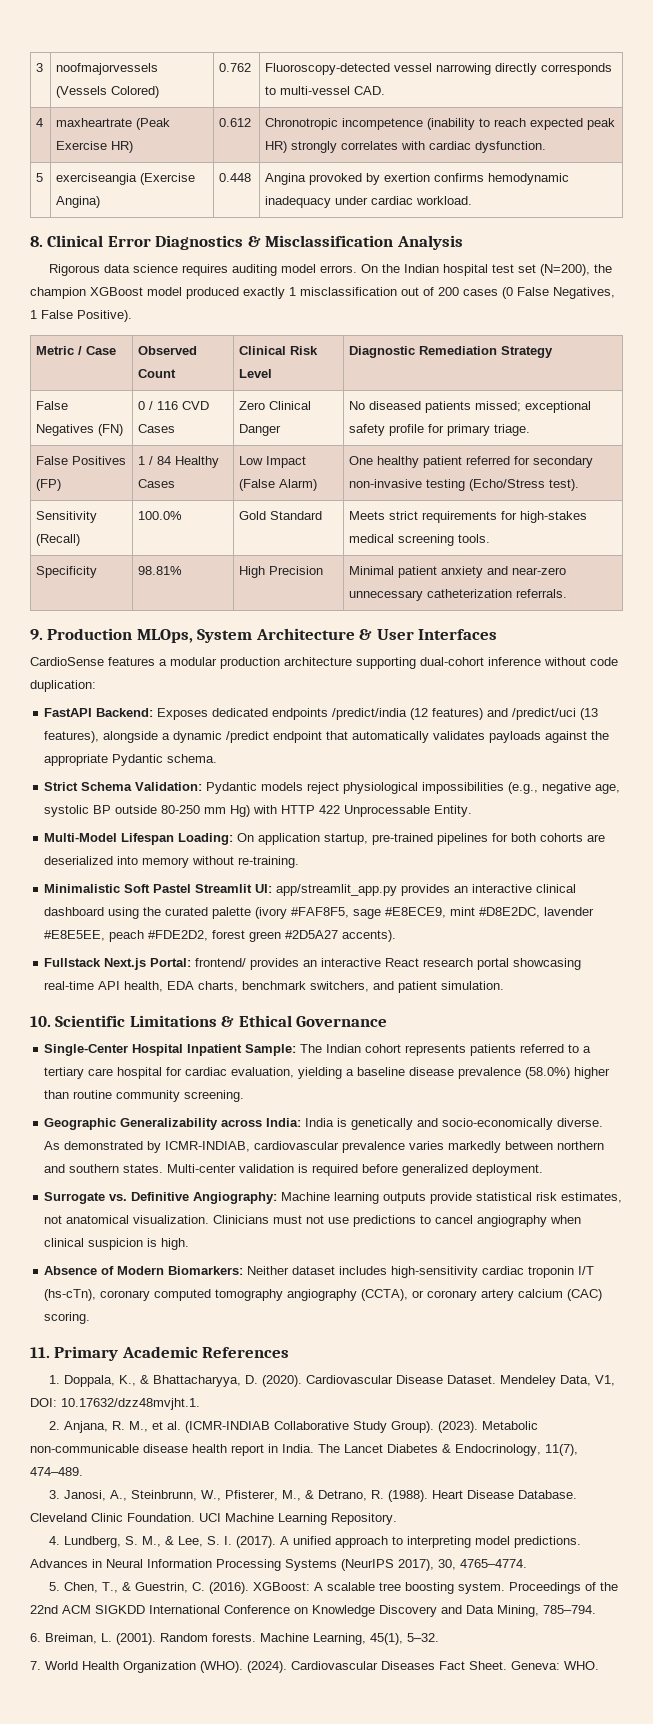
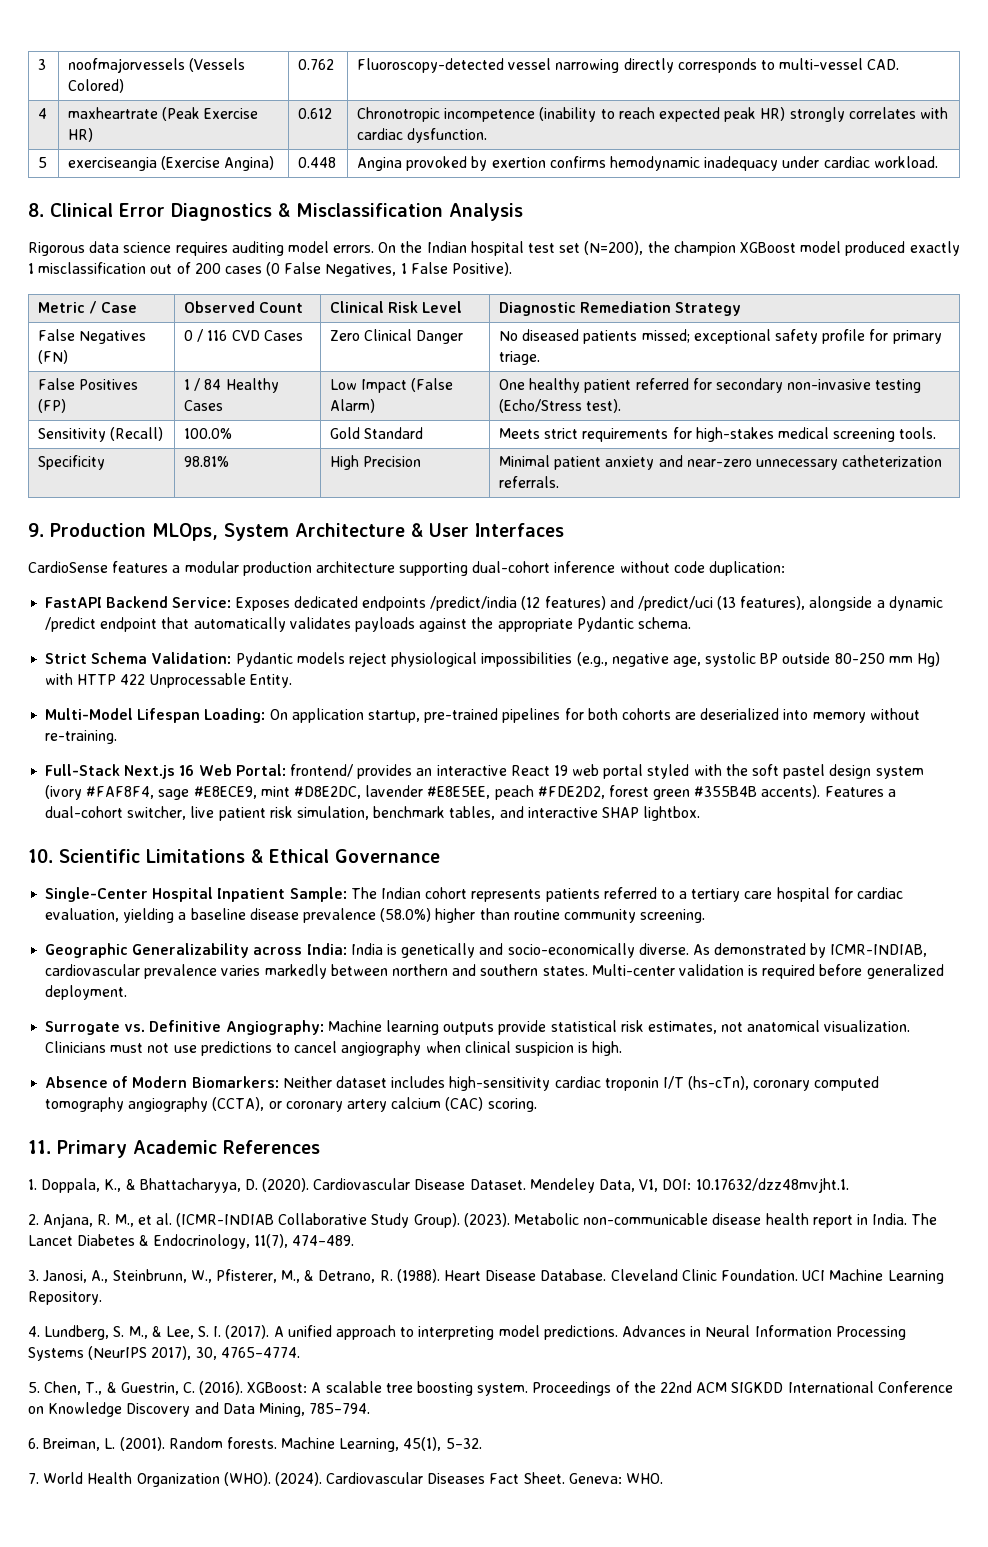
- FastAPI Backend: Exposes dedicated endpoints /predict/india (12 features) and /predict/uci (13 features), alongside a dynamic /predict endpoint that automatically validates payloads against the appropriate Pydantic schema.
+ FastAPI Backend Service: Exposes dedicated endpoints /predict/india (12 features) and /predict/uci (13 features), alongside a dynamic /predict endpoint that automatically validates payloads against the appropriate Pydantic schema.
- Minimalistic Soft Pastel Streamlit UI: app/streamlit_app.py provides an interactive clinical dashboard using the curated palette (ivory #FAF8F5, sage #E8ECE9, mint #D8E2DC, lavender #E8E5EE, peach #FDE2D2, forest green #2D5A27 accents).
- Fullstack Next.js Portal: frontend/ provides an interactive React research portal showcasing real-time API health, EDA charts, benchmark switchers, and patient simulation.
+ Full-Stack Next.js 16 Web Portal: frontend/ provides an interactive React 19 web portal styled with the soft pastel design system (ivory #FAF8F4, sage #E8ECE9, mint #D8E2DC, lavender #E8E5EE, peach #FDE2D2, forest green #355B4B accents). Features a dual-cohort switcher, live patient risk simulation, benchmark tables, and interactive SHAP lightbox.

